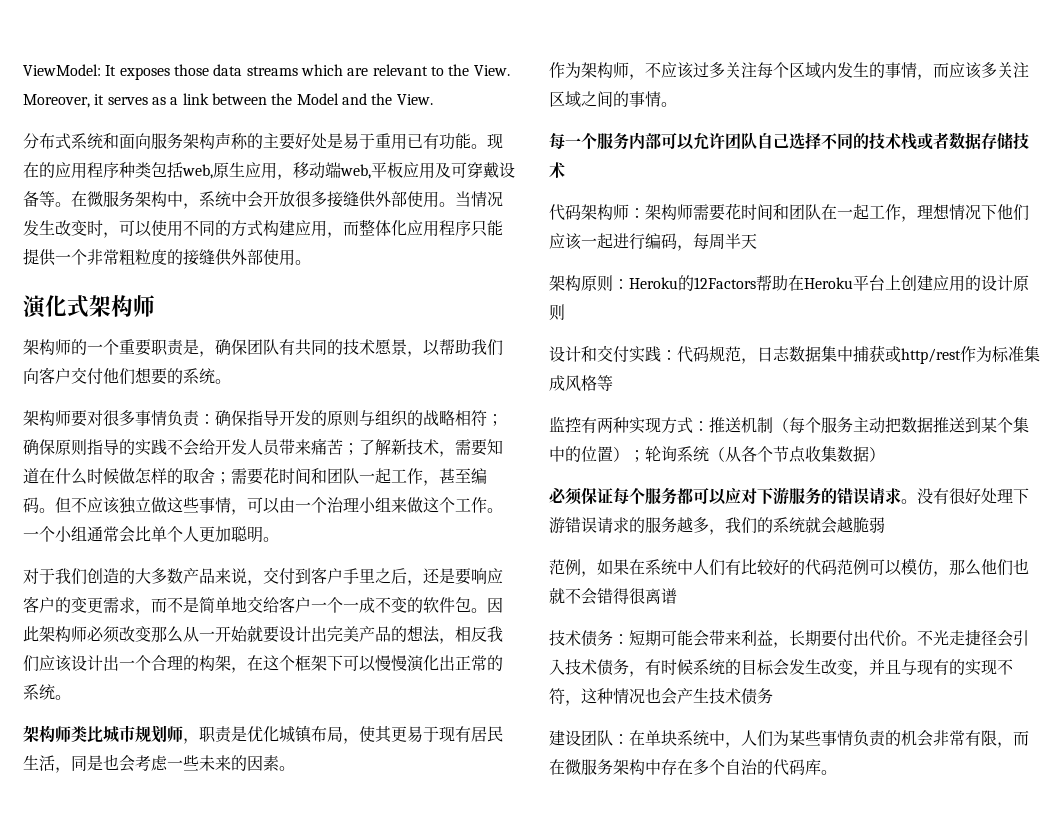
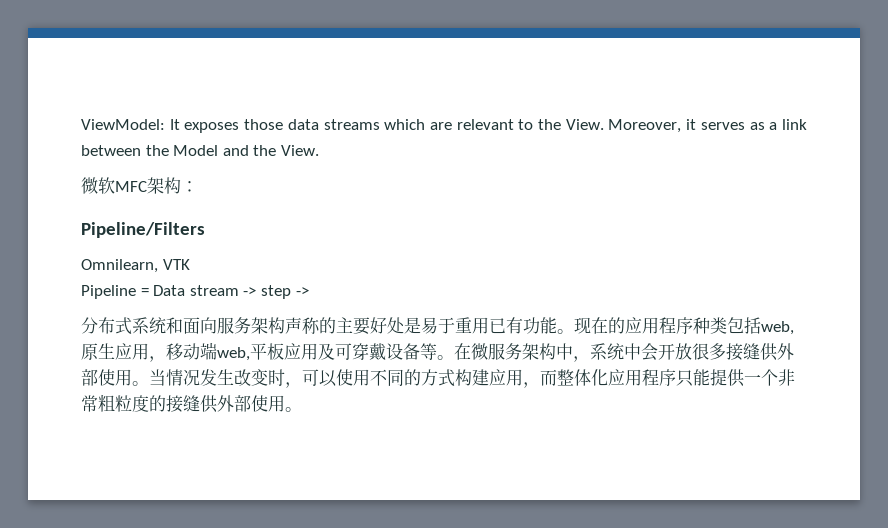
+ 微软MFC架构：
+ Pipeline/Filters
+ Omnilearn, VTK
+ Pipeline = Data stream -> step ->
- 演化式架构师
- 架构师的一个重要职责是，确保团队有共同的技术愿景，以帮助我们向客户交付他们想要的系统。
- 架构师要对很多事情负责：确保指导开发的原则与组织的战略相符；确保原则指导的实践不会给开发人员带来痛苦；了解新技术，需要知道在什么时候做怎样的取舍；需要花时间和团队一起工作，甚至编码。但不应该独立做这些事情，可以由一个治理小组来做这个工作。一个小组通常会比单个人更加聪明。
- 对于我们创造的大多数产品来说，交付到客户手里之后，还是要响应客户的变更需求，而不是简单地交给客户一个一成不变的软件包。因此架构师必须改变那么从一开始就要设计出完美产品的想法，相反我们应该设计出一个合理的构架，在这个框架下可以慢慢演化出正常的系统。
- 架构师类比城市规划师，职责是优化城镇布局，使其更易于现有居民生活，同是也会考虑一些未来的因素。
- 作为架构师，不应该过多关注每个区域内发生的事情，而应该多关注区域之间的事情。
- 每一个服务内部可以允许团队自己选择不同的技术栈或者数据存储技术
- 代码架构师：架构师需要花时间和团队在一起工作，理想情况下他们应该一起进行编码，每周半天
- 架构原则：Heroku的12Factors帮助在Heroku平台上创建应用的设计原则
- 设计和交付实践：代码规范，日志数据集中捕获或http/rest作为标准集成风格等
- 监控有两种实现方式：推送机制（每个服务主动把数据推送到某个集中的位置）；轮询系统（从各个节点收集数据）
- 必须保证每个服务都可以应对下游服务的错误请求。没有很好处理下游错误请求的服务越多，我们的系统就会越脆弱
- 范例，如果在系统中人们有比较好的代码范例可以模仿，那么他们也就不会错得很离谱
- 技术债务：短期可能会带来利益，长期要付出代价。不光走捷径会引入技术债务，有时候系统的目标会发生改变，并且与现有的实现不符，这种情况也会产生技术债务
- 建设团队：在单块系统中，人们为某些事情负责的机会非常有限，而在微服务架构中存在多个自治的代码库。

